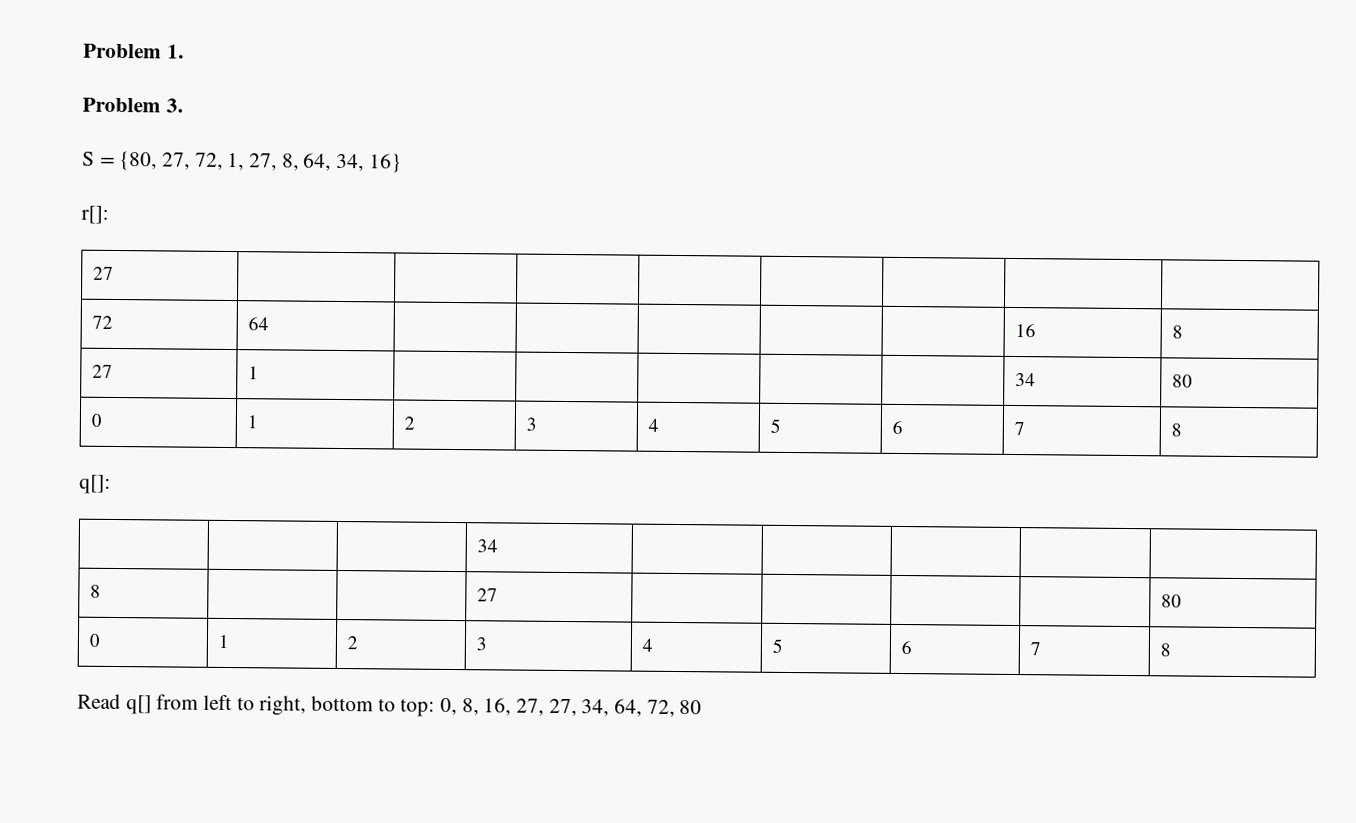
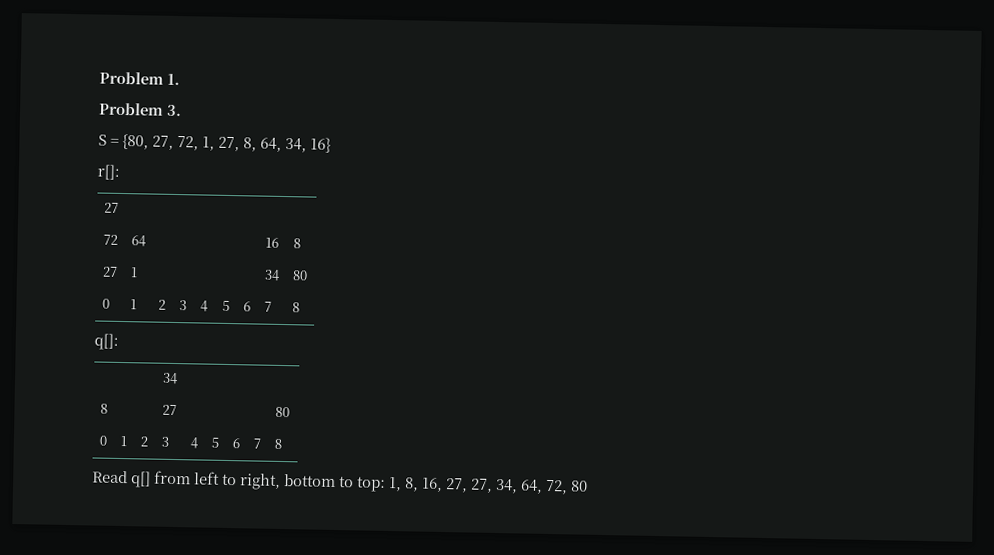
- Read q[] from left to right, bottom to top: 0, 8, 16, 27, 27, 34, 64, 72, 80
+ Read q[] from left to right, bottom to top: 1, 8, 16, 27, 27, 34, 64, 72, 80

